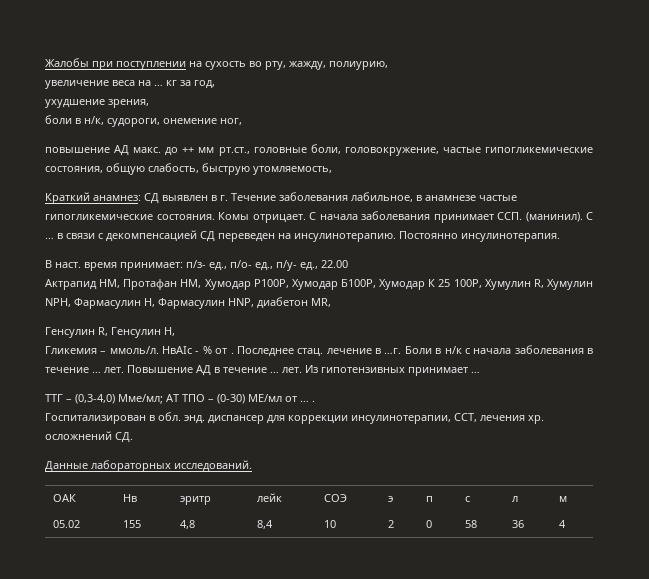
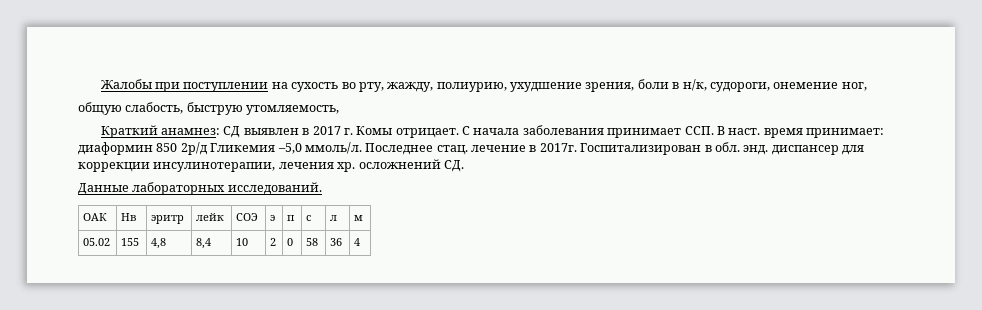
- Жалобы при поступлении на сухость во рту, жажду, полиурию,
- увеличение веса на … кг за год,
- ухудшение зрения,
- боли в н/к, судороги, онемение ног,
+ Жалобы при поступлении на сухость во рту, жажду, полиурию, ухудшение зрения, боли в н/к, судороги, онемение ног,
- повышение АД макс. до ++ мм рт.ст., головные боли, головокружение, частые гипогликемические состояния, общую слабость, быструю утомляемость,
+ общую слабость, быструю утомляемость,
- Краткий анамнез: СД выявлен в г. Течение заболевания лабильное, в анамнезе частые гипогликемические состояния. Комы отрицает.
+ Краткий анамнез: СД выявлен в 2017 г. Комы отрицает.
- С начала заболевания принимает ССП. (манинил). С … в связи с декомпенсацией СД переведен на инсулинотерапию. Постоянно инсулинотерапия.
- В наст. время принимает: п/з- ед., п/о- ед., п/у- ед., 22.00
- Актрапид НМ, Протафан НМ, Хумодар Р100Р, Хумодар Б100Р, Хумодар К 25 100Р, Хумулин R, Хумулин NРН, Фармасулин Н, Фармасулин НNР, диабетон МR,
- Генсулин R, Генсулин Н,
- Гликемия – ммоль/л. НвАIс - % от . Последнее стац. лечение в …г. Боли в н/к с начала заболевания в течение … лет. Повышение АД в течение … лет. Из гипотензивных принимает …
- ТТГ – (0,3-4,0) Мме/мл; АТ ТПО – (0-30) МЕ/мл от … .
- Госпитализирован в обл. энд. диспансер для коррекции инсулинотерапии, ССТ, лечения хр. осложнений СД.
+ С начала заболевания принимает ССП. В наст. время принимает: диаформин 850 2р/д Гликемия –5,0 ммоль/л. Последнее стац. лечение в 2017г. Госпитализирован в обл. энд. диспансер для коррекции инсулинотерапии, лечения хр. осложнений СД.

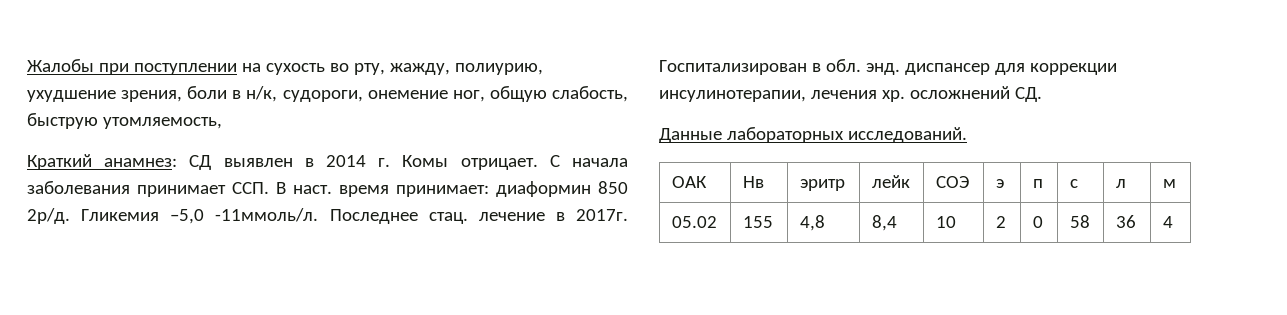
- Жалобы при поступлении на сухость во рту, жажду, полиурию, ухудшение зрения, боли в н/к, судороги, онемение ног,
- общую слабость, быструю утомляемость,
+ Жалобы при поступлении на сухость во рту, жажду, полиурию, ухудшение зрения, боли в н/к, судороги, онемение ног, общую слабость, быструю утомляемость,
- Краткий анамнез: СД выявлен в 2017 г. Комы отрицает.
+ Краткий анамнез: СД выявлен в 2014 г. Комы отрицает.
- С начала заболевания принимает ССП. В наст. время принимает: диаформин 850 2р/д Гликемия –5,0 ммоль/л.
+ С начала заболевания принимает ССП. В наст. время принимает: диаформин 850 2р/д. Гликемия –5,0 -11ммоль/л.

